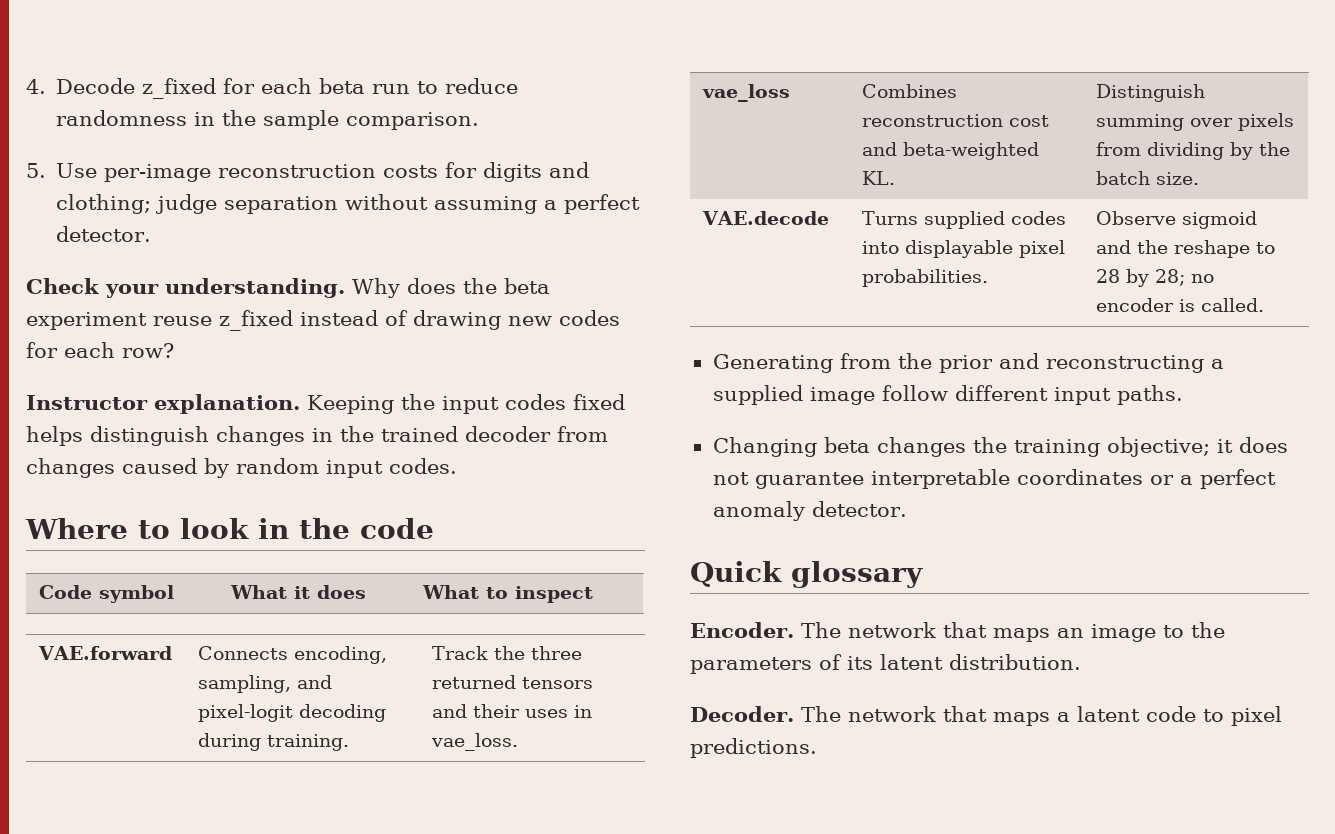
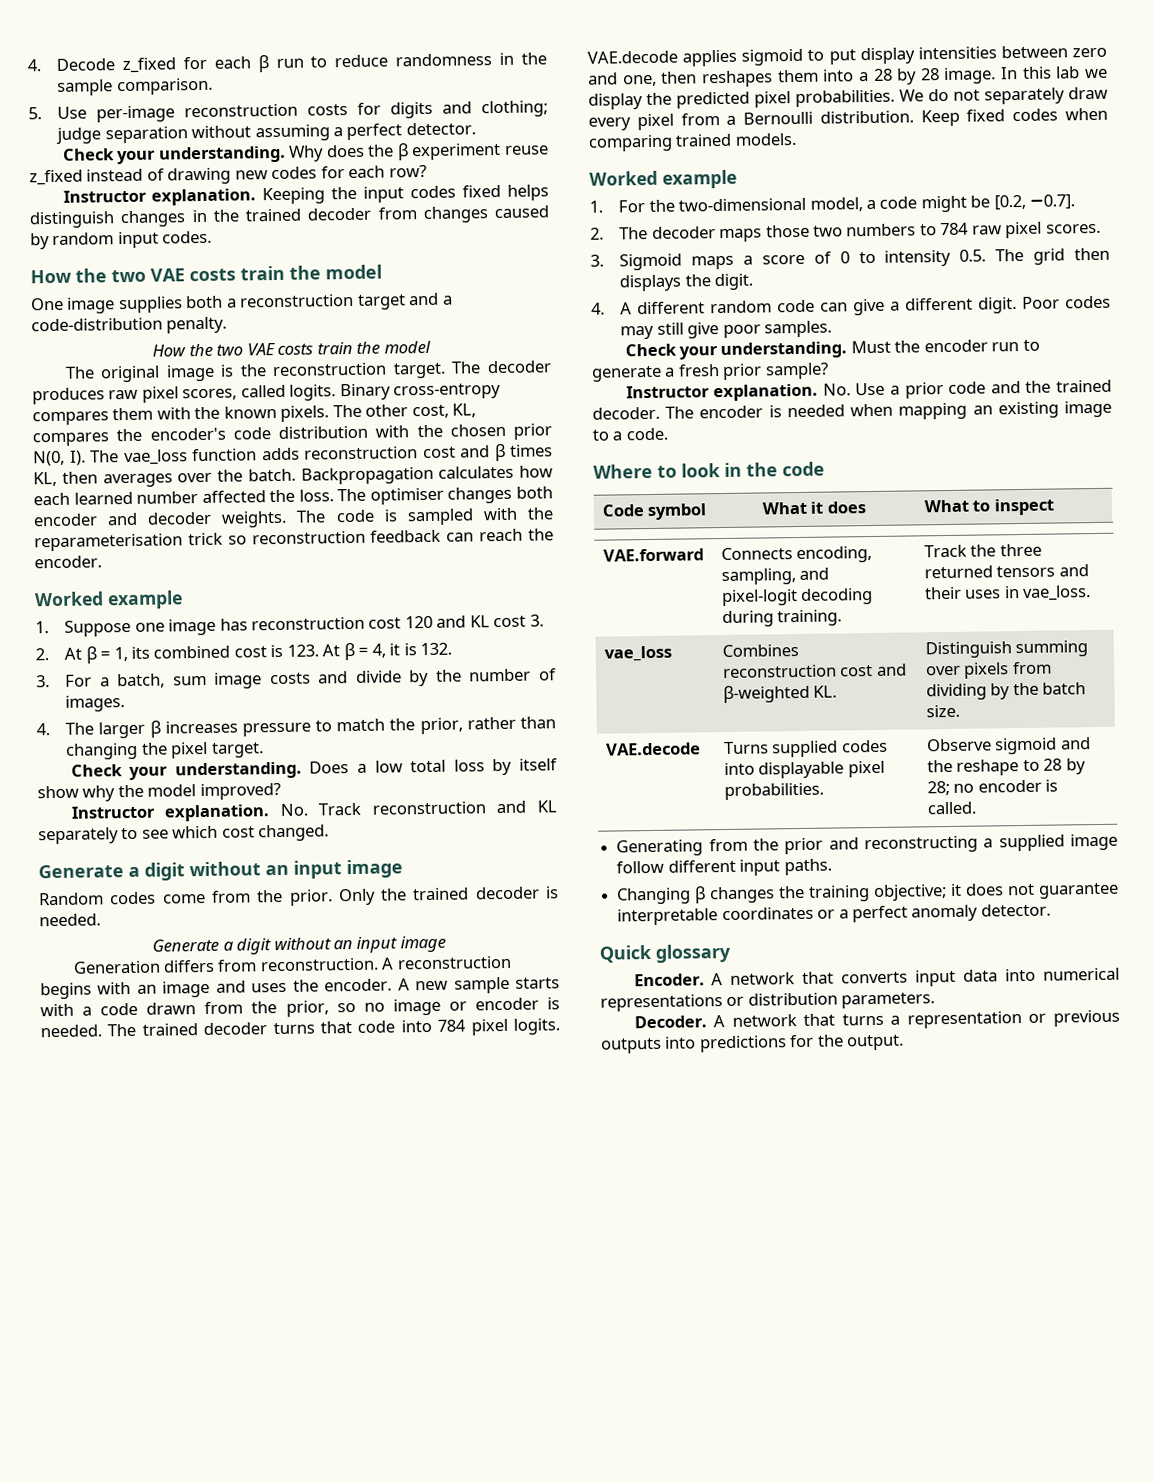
- 4. Decode z_fixed for each beta run to reduce randomness in the sample comparison.
+ 4. Decode z_fixed for each β run to reduce randomness in the sample comparison.
- Why does the beta experiment reuse z_fixed instead of drawing new codes for each row?
+ Why does the β experiment reuse z_fixed instead of drawing new codes for each row?
  Keeping the input codes fixed helps distinguish changes in the trained decoder from changes caused by random input codes.
+ How the two VAE costs train the model
+ One image supplies both a reconstruction target and a code-distribution penalty.
+ How the two VAE costs train the model
+ The original image is the reconstruction target. The decoder produces raw pixel scores, called logits. Binary cross-entropy compares them with the known pixels. The other cost, KL, compares the encoder's code distribution with the chosen prior N(0, I). The vae_loss function adds reconstruction cost and β times KL, then averages over the batch. Backpropagation calculates how each learned number affected the loss. The optimiser changes both encoder and decoder weights. The code is sampled with the reparameterisation trick so reconstruction feedback can reach the encoder.
+ Worked example
+ 1. Suppose one image has reconstruction cost 120 and KL cost 3.
+ 2. At β = 1, its combined cost is 123. At β = 4, it is 132.
+ 3. For a batch, sum image costs and divide by the number of images.
+ 4. The larger β increases pressure to match the prior, rather than changing the pixel target.
+ Check your understanding. Does a low total loss by itself show why the model improved?
+ Instructor explanation. No. Track reconstruction and KL separately to see which cost changed.
+ Generate a digit without an input image
+ Random codes come from the prior. Only the trained decoder is needed.
+ Generate a digit without an input image
+ Generation differs from reconstruction. A reconstruction begins with an image and uses the encoder. A new sample starts with a code drawn from the prior, so no image or encoder is needed. The trained decoder turns that code into 784 pixel logits. VAE.decode applies sigmoid to put display intensities between zero and one, then reshapes them into a 28 by 28 image. In this lab we display the predicted pixel probabilities. We do not separately draw every pixel from a Bernoulli distribution. Keep fixed codes when comparing trained models.
+ Worked example
+ 1. For the two-dimensional model, a code might be [0.2, −0.7].
+ 2. The decoder maps those two numbers to 784 raw pixel scores.
+ 3. Sigmoid maps a score of 0 to intensity 0.5. The grid then displays the digit.
+ 4. A different random code can give a different digit. Poor codes may still give poor samples.
+ Check your understanding. Must the encoder run to generate a fresh prior sample?
+ Instructor explanation. No. Use a prior code and the trained decoder. The encoder is needed when mapping an existing image to a code.
- vae_loss | Combines reconstruction cost and beta-weighted KL. | Distinguish summing over pixels from dividing by the batch size.
+ vae_loss | Combines reconstruction cost and β-weighted KL. | Distinguish summing over pixels from dividing by the batch size.
- Changing beta changes the training objective; it does not guarantee interpretable coordinates or a perfect anomaly detector.
+ Changing β changes the training objective; it does not guarantee interpretable coordinates or a perfect anomaly detector.
- The network that maps an image to the parameters of its latent distribution.
+ A network that converts input data into numerical representations or distribution parameters.
- The network that maps a latent code to pixel predictions.
+ A network that turns a representation or previous outputs into predictions for the output.

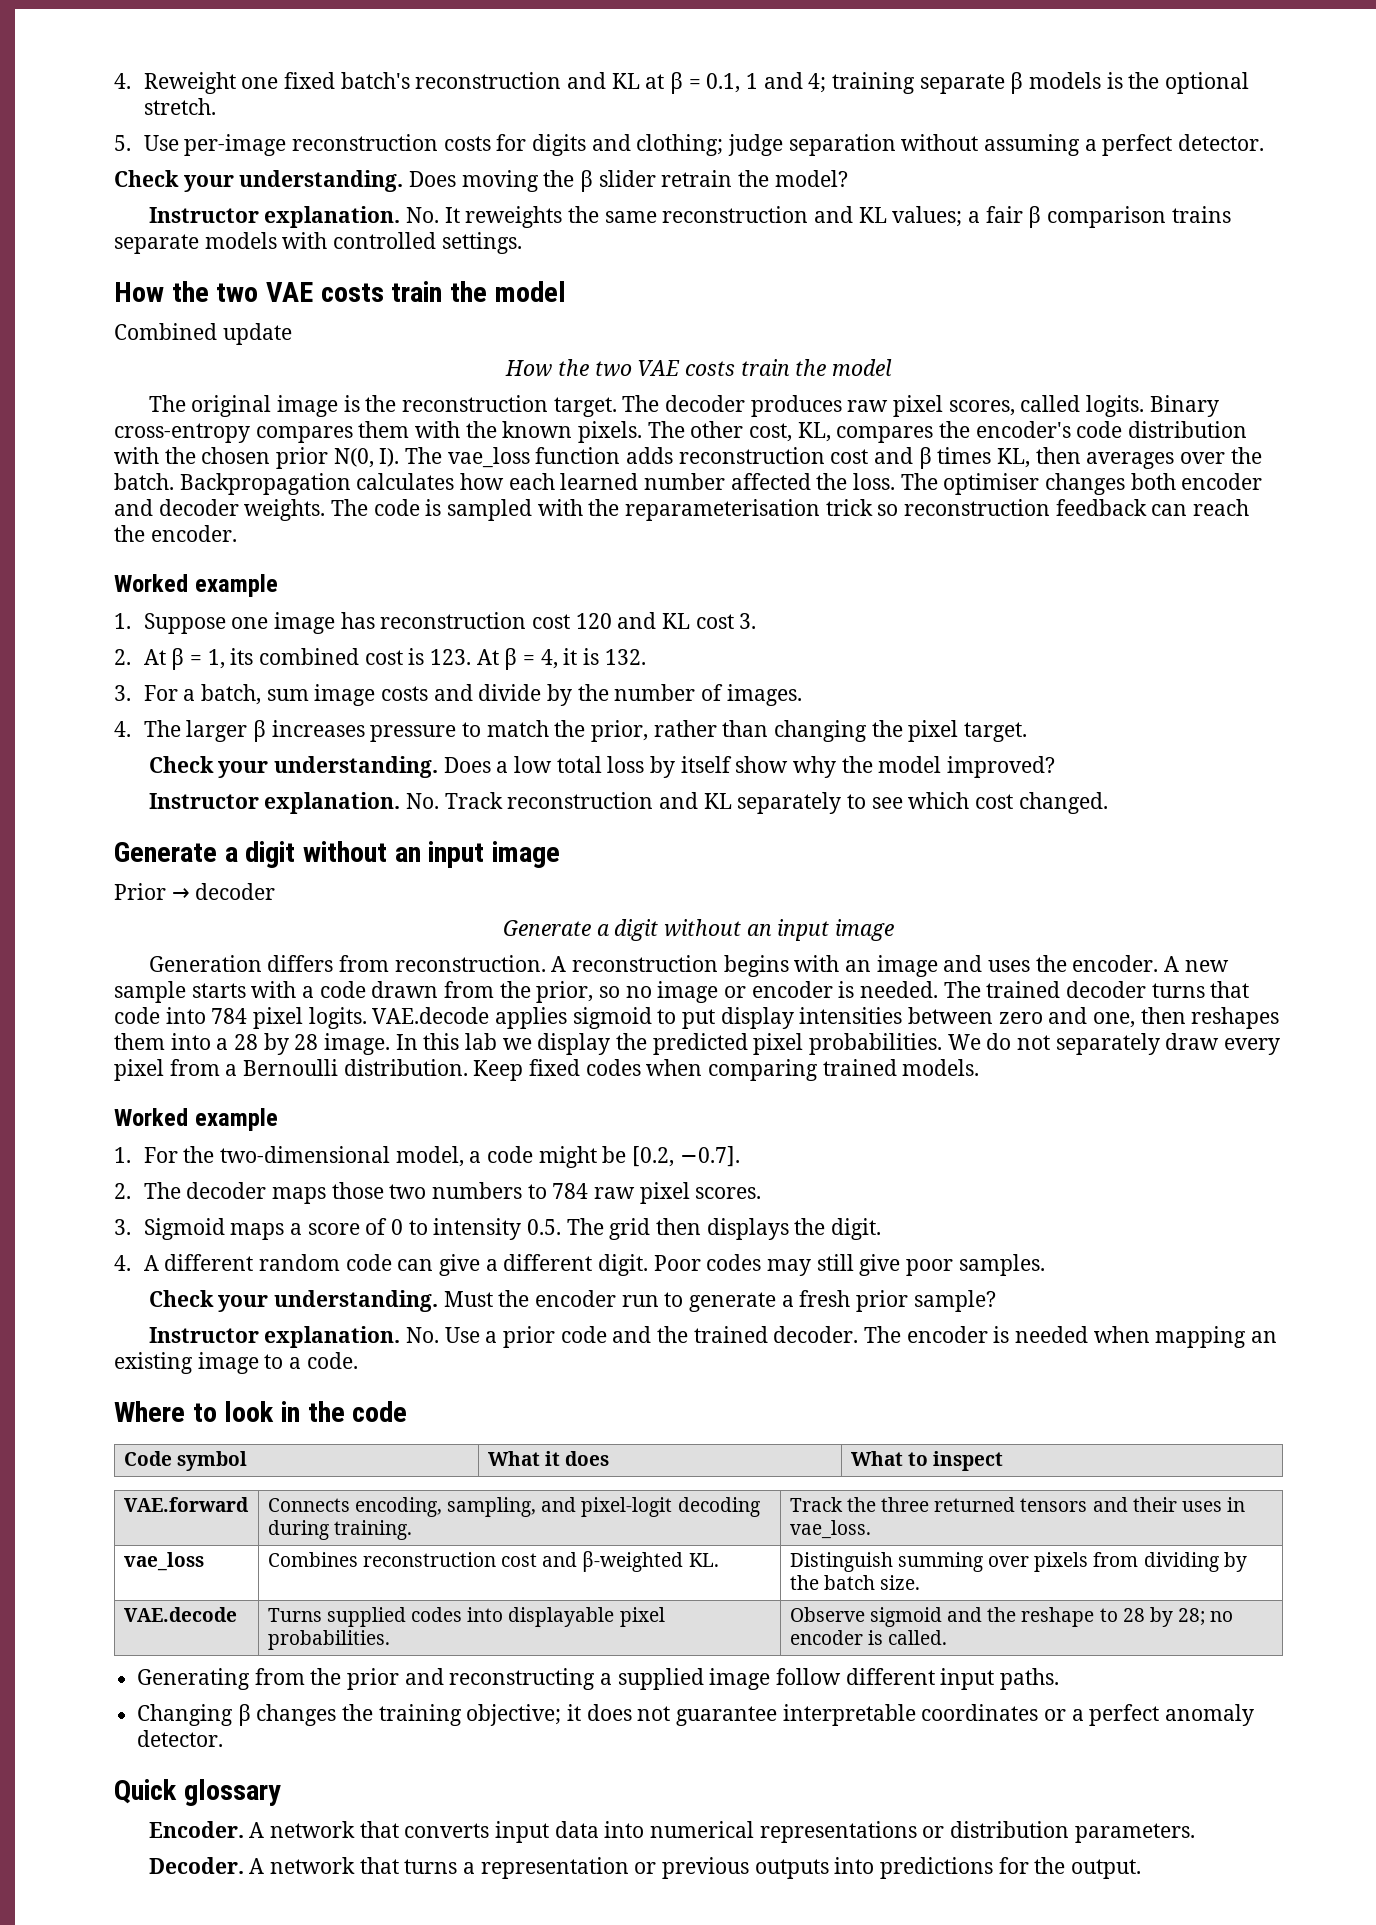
- 4. Decode z_fixed for each β run to reduce randomness in the sample comparison.
+ 4. Reweight one fixed batch's reconstruction and KL at β = 0.1, 1 and 4; training separate β models is the optional stretch.
- Why does the β experiment reuse z_fixed instead of drawing new codes for each row?
- Instructor explanation. Keeping the input codes fixed helps distinguish changes in the trained decoder from changes caused by random input codes.
+ Does moving the β slider retrain the model?
+ Instructor explanation. No. It reweights the same reconstruction and KL values; a fair β comparison trains separate models with controlled settings.
  How the two VAE costs train the model
- One image supplies both a reconstruction target and a code-distribution penalty.
+ Combined update
- Random codes come from the prior. Only the trained decoder is needed.
+ Prior → decoder

